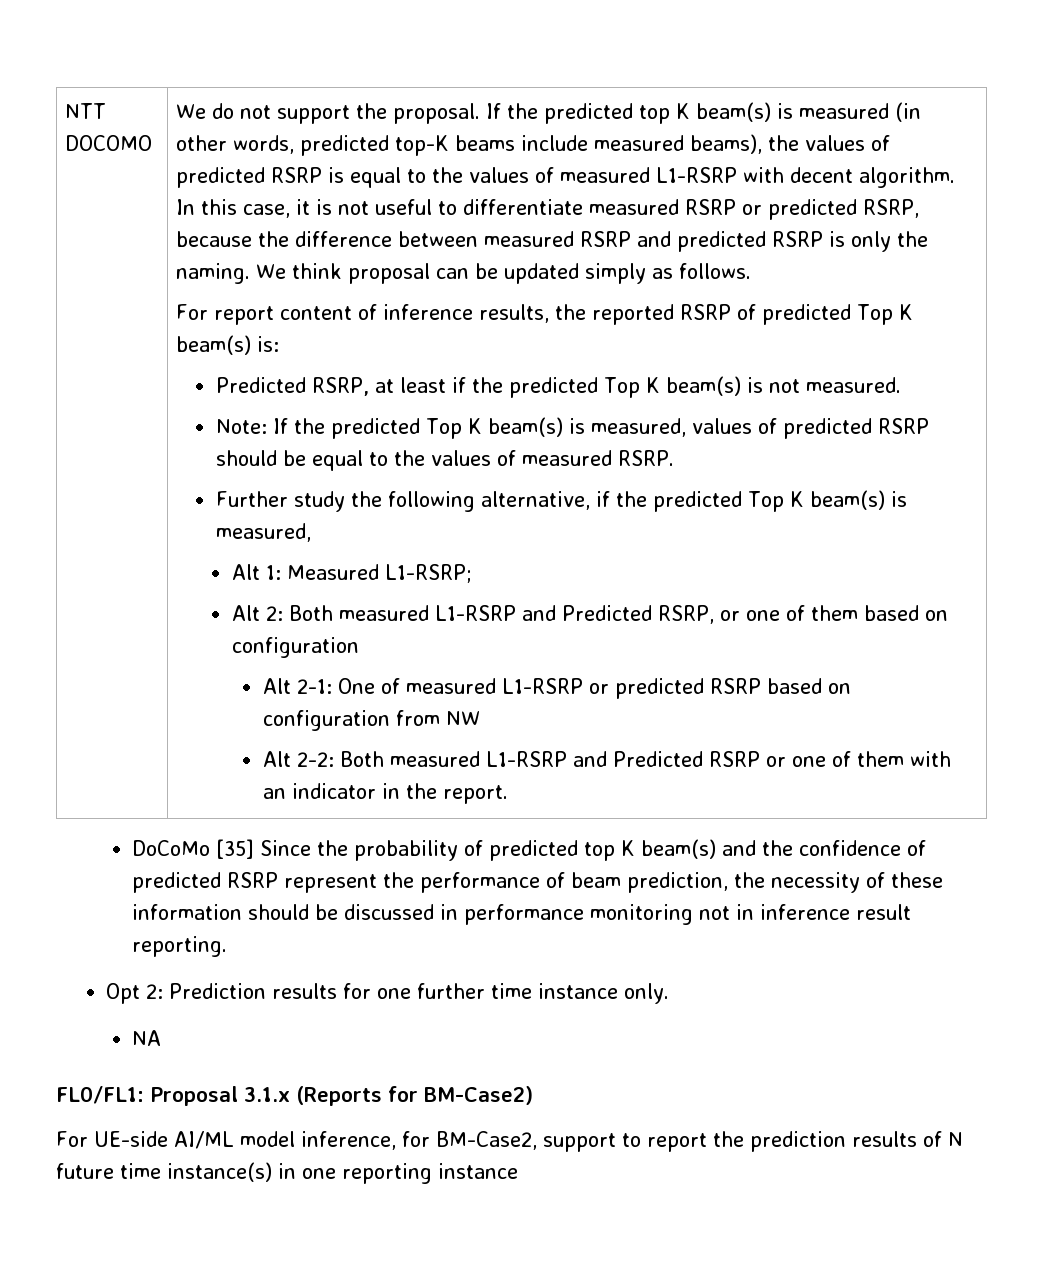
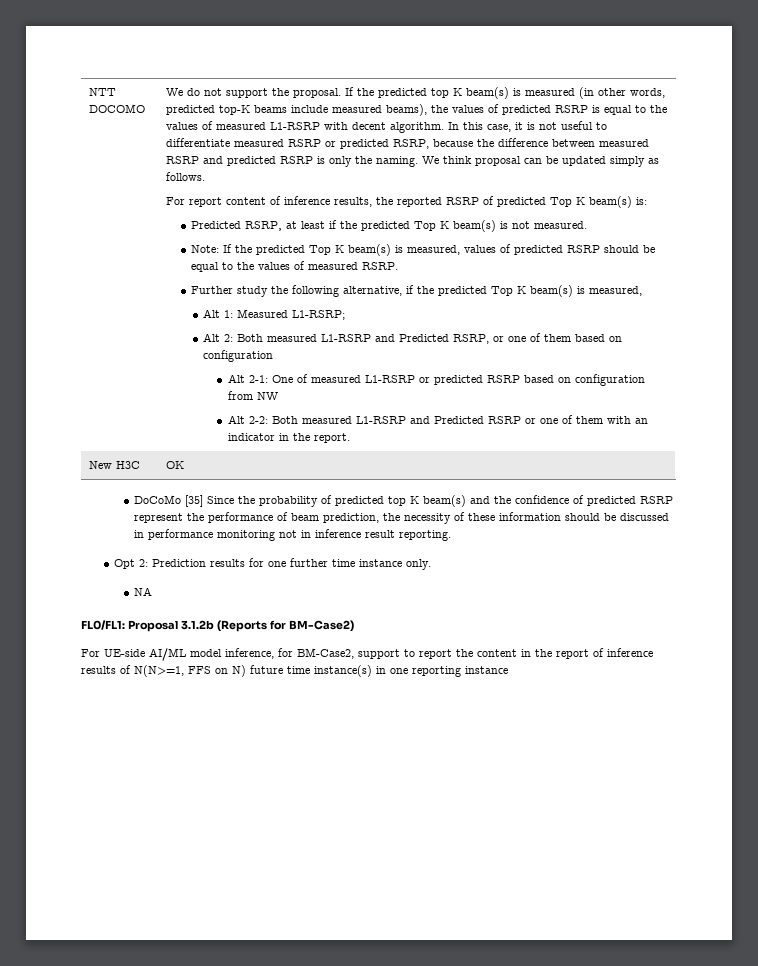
+ New H3C | OK
- FL0/FL1: Proposal 3.1.x (Reports for BM-Case2)
+ FL0/FL1: Proposal 3.1.2b (Reports for BM-Case2)
- For UE-side AI/ML model inference, for BM-Case2, support to report the prediction results of N future time instance(s) in one reporting instance
+ For UE-side AI/ML model inference, for BM-Case2, support to report the content in the report of inference results of N(N>=1, FFS on N) future time instance(s) in one reporting instance

